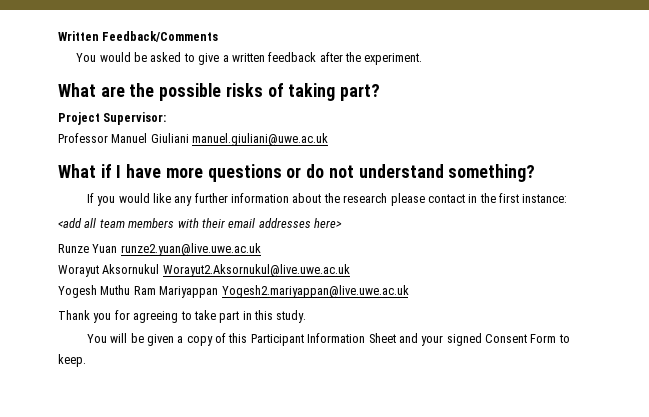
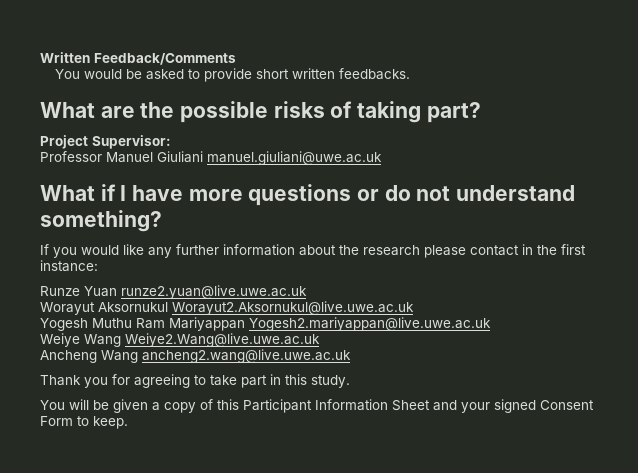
- You would be asked to give a written feedback after the experiment.
+ You would be asked to provide short written feedbacks.
- <add all team members with their email addresses here>
+ Weiye Wang Weiye2.Wang@live.uwe.ac.uk
+ Ancheng Wang ancheng2.wang@live.uwe.ac.uk

